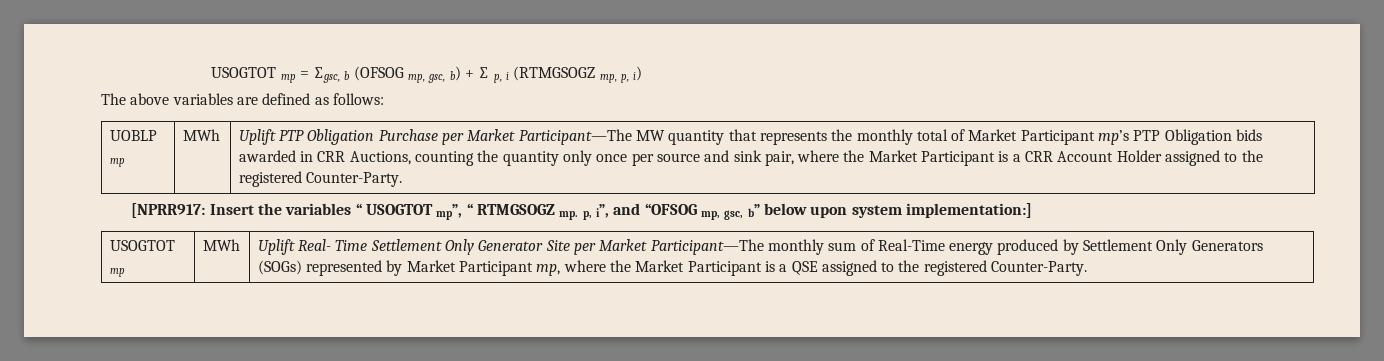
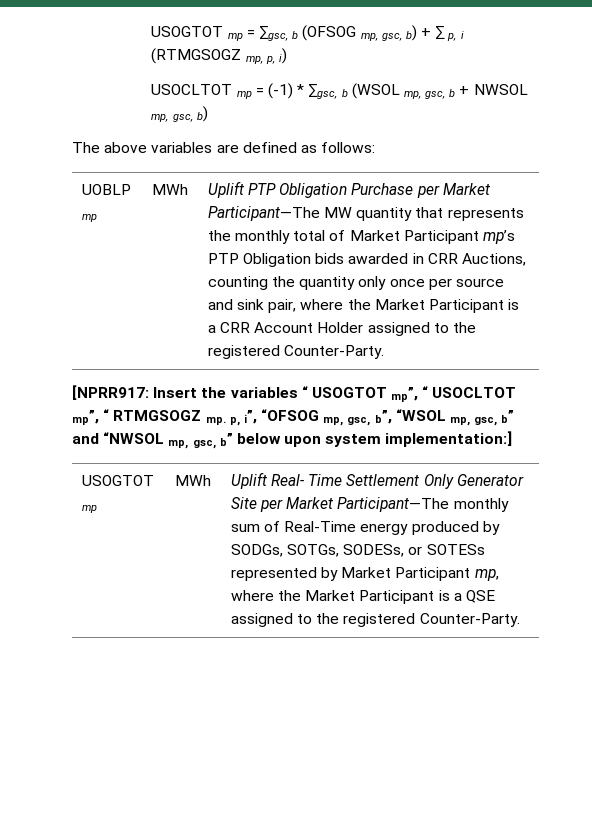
+ USOCLTOT mp = (-1) * ∑gsc, b (WSOL mp, gsc, b + NWSOL mp, gsc, b)
- [NPRR917: Insert the variables “ USOGTOT mp”, “ RTMGSOGZ mp. p, i”, and “OFSOG mp, gsc, b” below upon system implementation:]
+ [NPRR917: Insert the variables “ USOGTOT mp”, “ USOCLTOT mp”, “ RTMGSOGZ mp. p, i”, “OFSOG mp, gsc, b”, “WSOL mp, gsc, b” and “NWSOL mp, gsc, b” below upon system implementation:]
- Uplift Real- Time Settlement Only Generator Site per Market Participant—The monthly sum of Real-Time energy produced by Settlement Only Generators (SOGs) represented by Market Participant mp, where the Market Participant is a QSE assigned to the registered Counter-Party.
+ Uplift Real- Time Settlement Only Generator Site per Market Participant—The monthly sum of Real-Time energy produced by SODGs, SOTGs, SODESs, or SOTESs represented by Market Participant mp, where the Market Participant is a QSE assigned to the registered Counter-Party.

